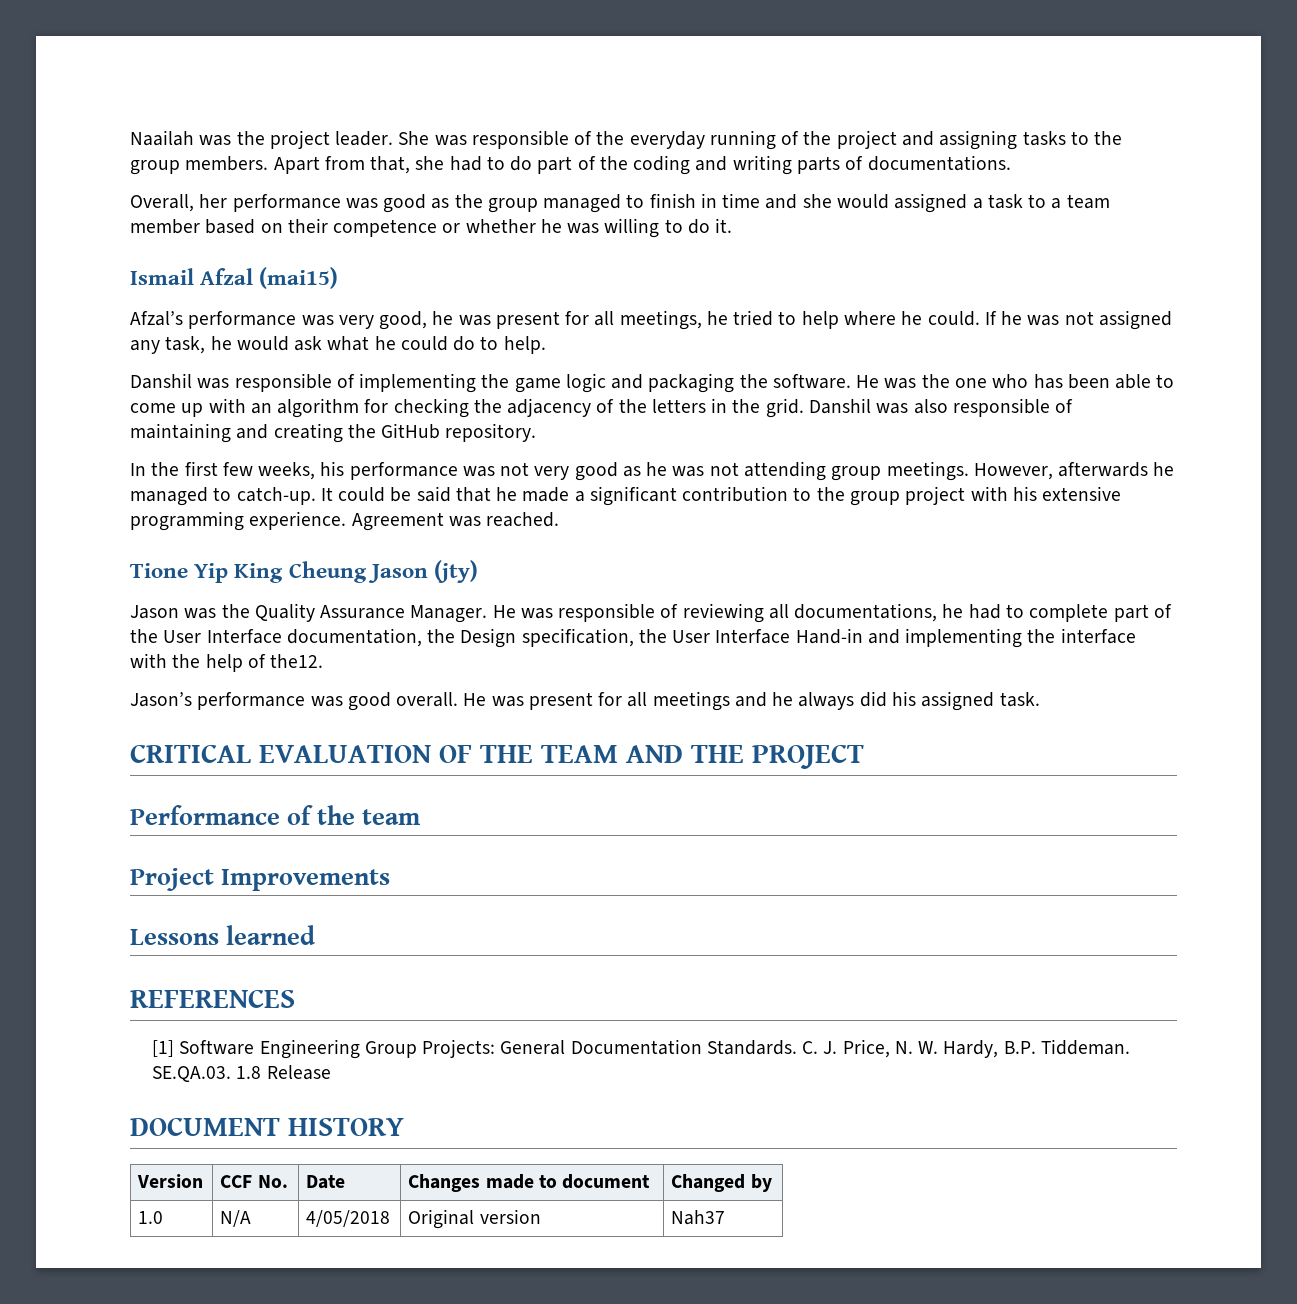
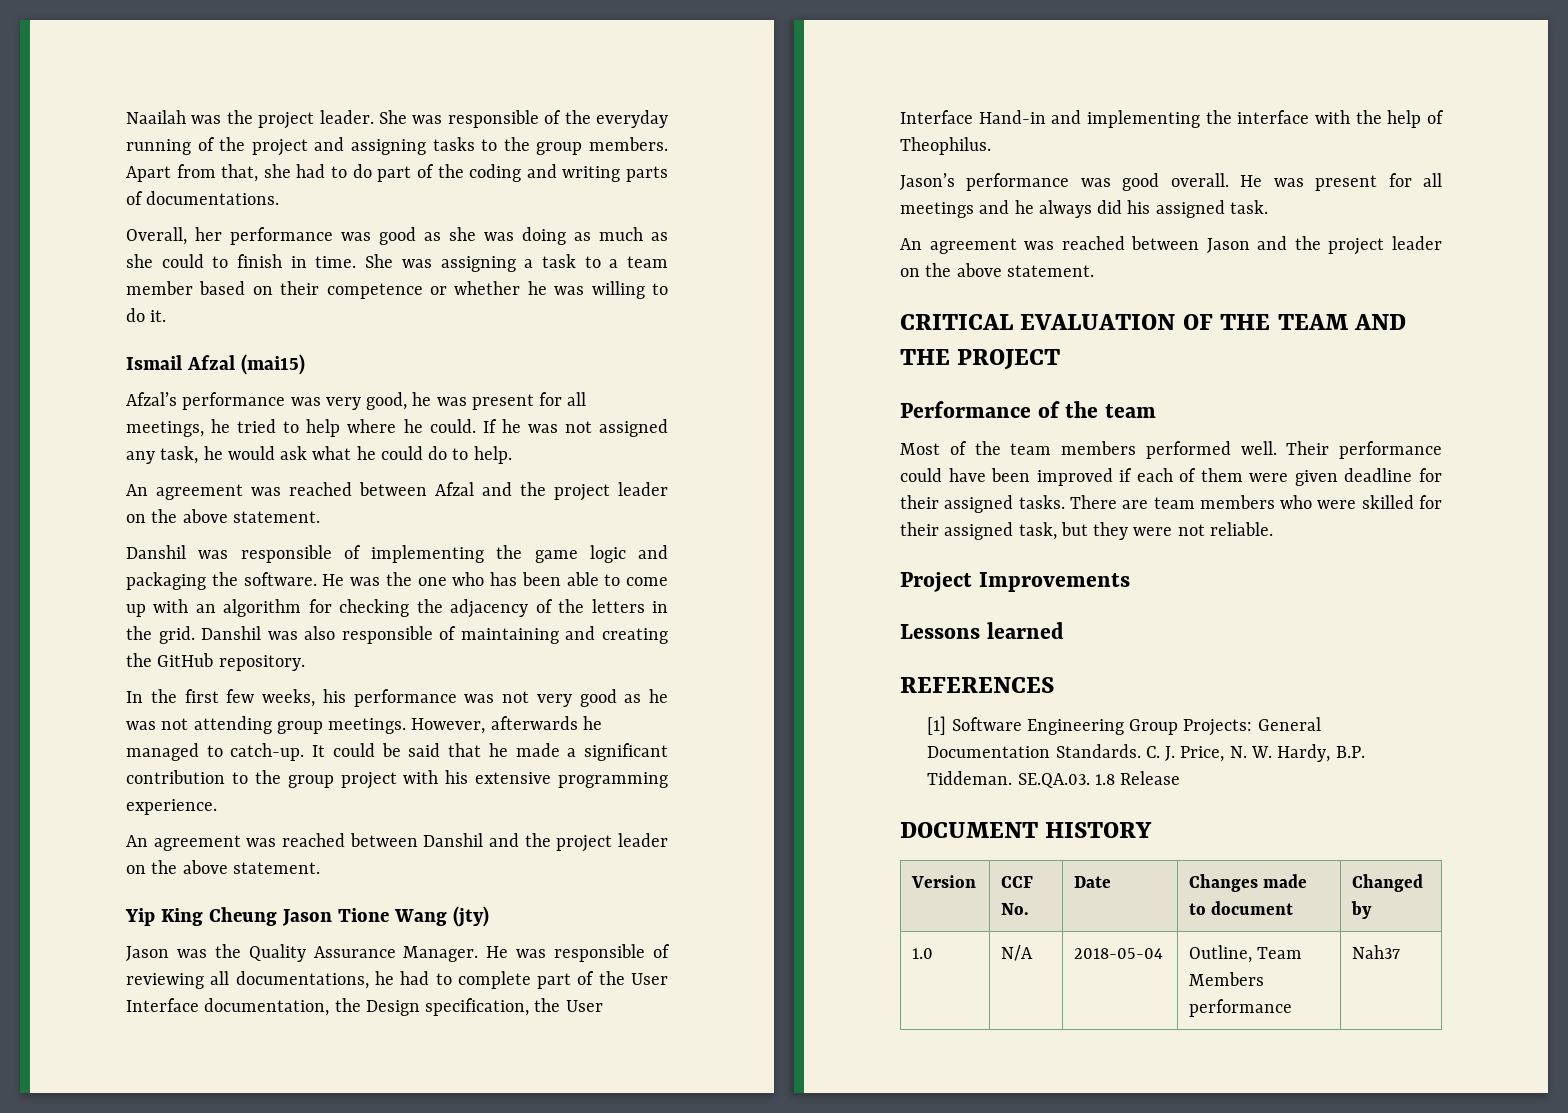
- Overall, her performance was good as the group managed to finish in time and she would assigned a task to a team member based on their competence or whether he was willing to do it.
+ Overall, her performance was good as she was doing as much as she could to finish in time. She was assigning a task to a team member based on their competence or whether he was willing to do it.
+ An agreement was reached between Afzal and the project leader on the above statement.
- It could be said that he made a significant contribution to the group project with his extensive programming experience. Agreement was reached.
- Tione Yip King Cheung Jason (jty)
+ It could be said that he made a significant contribution to the group project with his extensive programming experience.
+ An agreement was reached between Danshil and the project leader on the above statement.
+ Yip King Cheung Jason Tione Wang (jty)
- He was responsible of reviewing all documentations, he had to complete part of the User Interface documentation, the Design specification, the User Interface Hand-in and implementing the interface with the help of the12.
+ He was responsible of reviewing all documentations, he had to complete part of the User Interface documentation, the Design specification, the User Interface Hand-in and implementing the interface with the help of Theophilus.
+ An agreement was reached between Jason and the project leader on the above statement.
+ Most of the team members performed well. Their performance could have been improved if each of them were given deadline for their assigned tasks. There are team members who were skilled for their assigned task, but they were not reliable.
- 1.0 | N/A | 4/05/2018 | Original version | Nah37
+ 1.0 | N/A | 2018-05-04 | Outline, Team Members performance | Nah37

